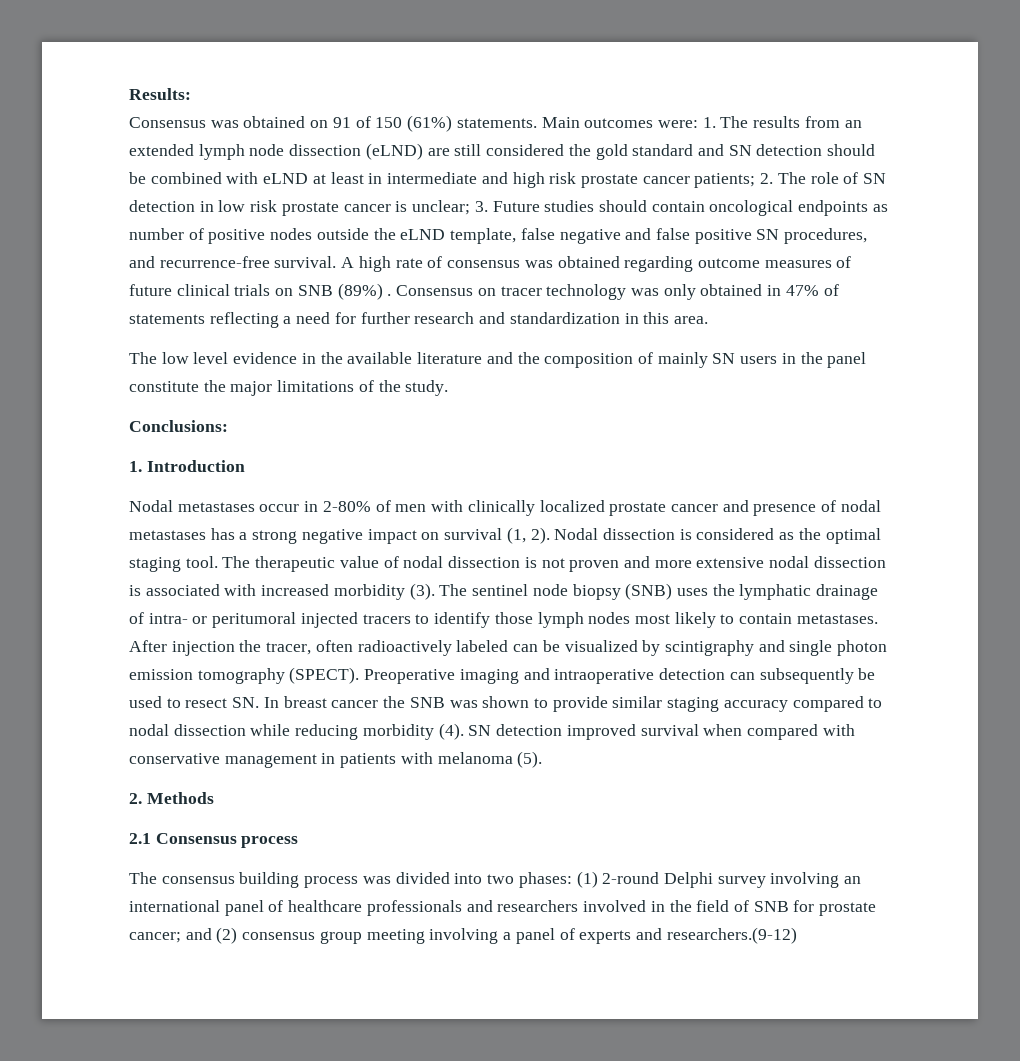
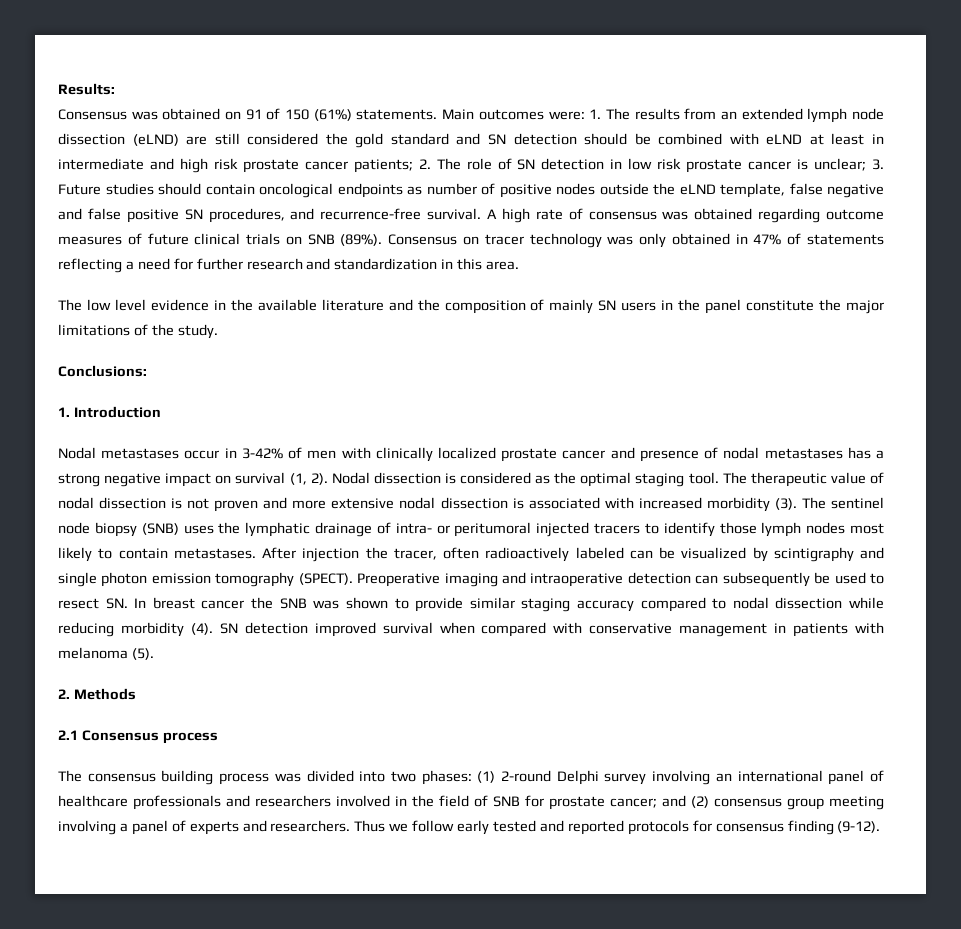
- A high rate of consensus was obtained regarding outcome measures of future clinical trials on SNB (89%) .
+ A high rate of consensus was obtained regarding outcome measures of future clinical trials on SNB (89%).
- Nodal metastases occur in 2-80% of men with clinically localized prostate cancer and presence of nodal metastases has a strong negative impact on survival (1, 2).
+ Nodal metastases occur in 3-42% of men with clinically localized prostate cancer and presence of nodal metastases has a strong negative impact on survival (1, 2).
- The consensus building process was divided into two phases: (1) 2-round Delphi survey involving an international panel of healthcare professionals and researchers involved in the field of SNB for prostate cancer; and (2) consensus group meeting involving a panel of experts and researchers.(9-12)
+ The consensus building process was divided into two phases: (1) 2-round Delphi survey involving an international panel of healthcare professionals and researchers involved in the field of SNB for prostate cancer; and (2) consensus group meeting involving a panel of experts and researchers. Thus we follow early tested and reported protocols for consensus finding (9-12).

